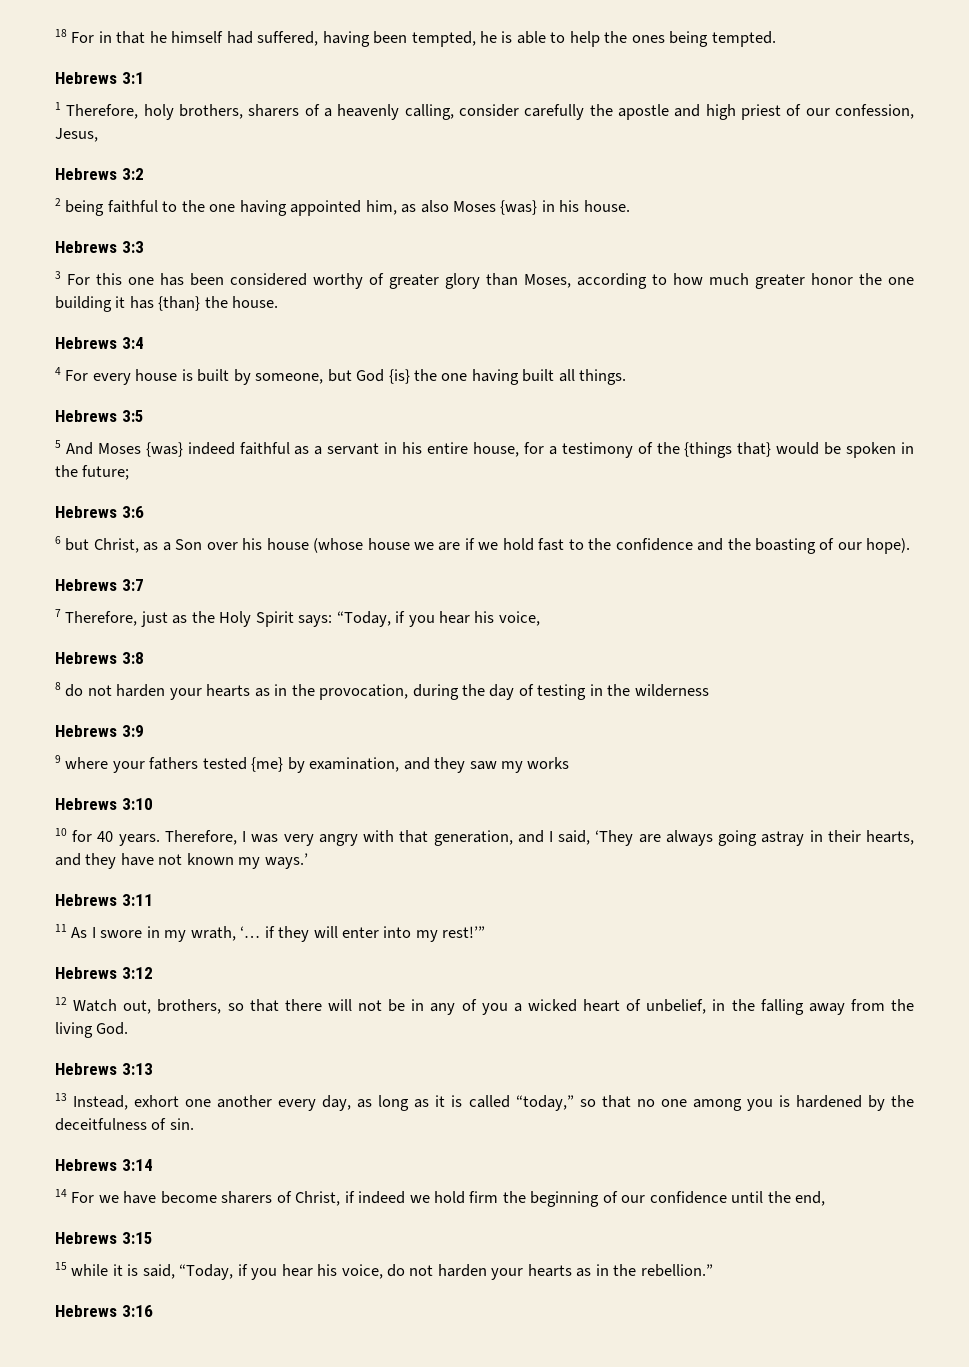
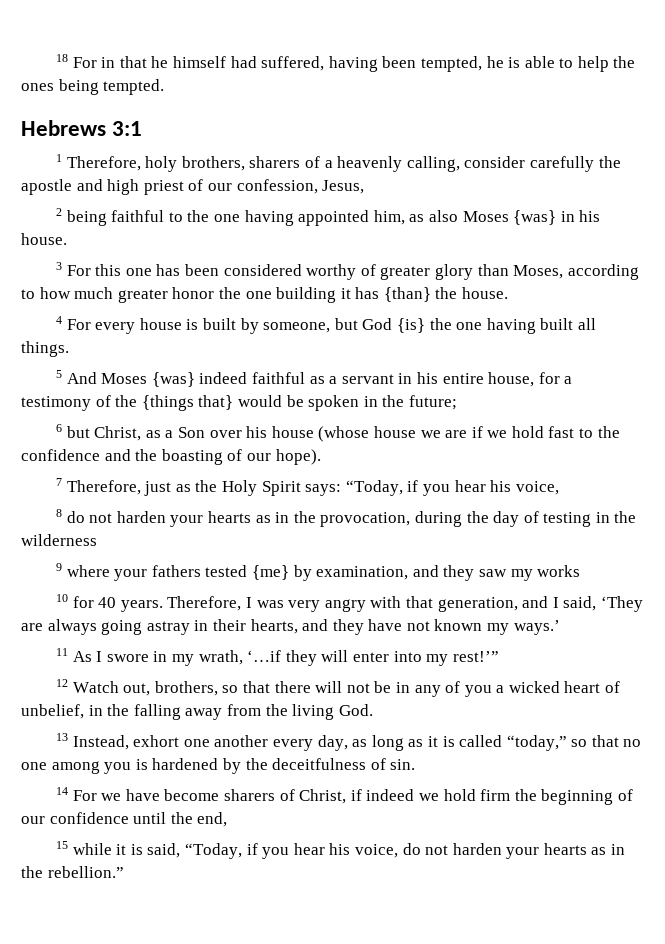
- Hebrews 3:2
- Hebrews 3:3
- Hebrews 3:4
- Hebrews 3:5
- Hebrews 3:6
- Hebrews 3:7
- Hebrews 3:8
- Hebrews 3:9
- Hebrews 3:10
- Hebrews 3:11
- 11 As I swore in my wrath, ‘… if they will enter into my rest!’”
+ 11 As I swore in my wrath, ‘…if they will enter into my rest!’”
- Hebrews 3:12
- Hebrews 3:13
- Hebrews 3:14
- Hebrews 3:15
- Hebrews 3:16

